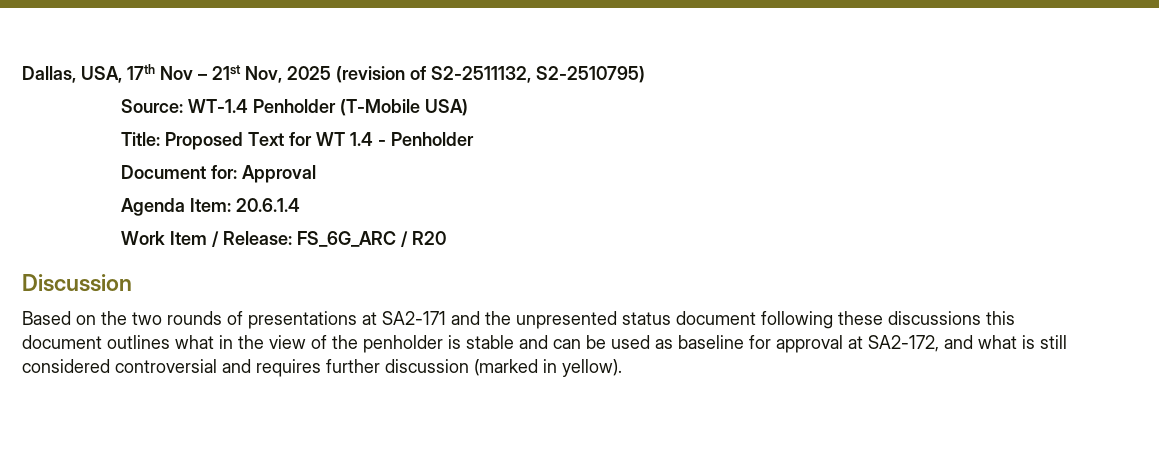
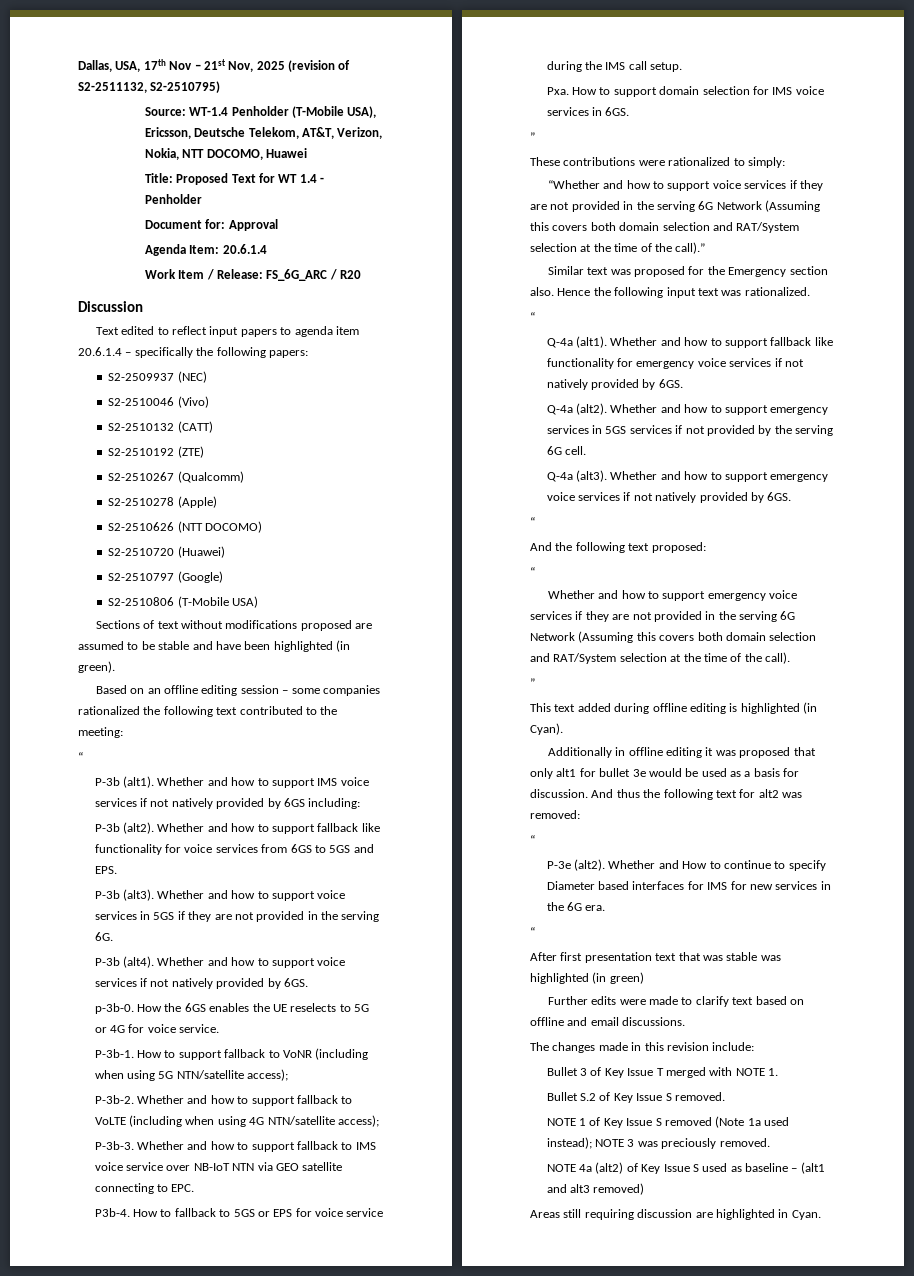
- Source: WT-1.4 Penholder (T-Mobile USA)
+ Source: WT-1.4 Penholder (T-Mobile USA), Ericsson, Deutsche Telekom, AT&T, Verizon, Nokia, NTT DOCOMO, Huawei
- Based on the two rounds of presentations at SA2-171 and the unpresented status document following these discussions this document outlines what in the view of the penholder is stable and can be used as baseline for approval at SA2-172, and what is still considered controversial and requires further discussion (marked in yellow).
+ Text edited to reflect input papers to agenda item 20.6.1.4 – specifically the following papers:
+ S2-2509937 (NEC)
+ S2-2510046 (Vivo)
+ S2-2510132 (CATT)
+ S2-2510192 (ZTE)
+ S2-2510267 (Qualcomm)
+ S2-2510278 (Apple)
+ S2-2510626 (NTT DOCOMO)
+ S2-2510720 (Huawei)
+ S2-2510797 (Google)
+ S2-2510806 (T-Mobile USA)
+ Sections of text without modifications proposed are assumed to be stable and have been highlighted (in green).
+ Based on an offline editing session – some companies rationalized the following text contributed to the meeting:
+ “
+ P-3b (alt1). Whether and how to support IMS voice services if not natively provided by 6GS including:
+ P-3b (alt2). Whether and how to support fallback like functionality for voice services from 6GS to 5GS and EPS.
+ P-3b (alt3). Whether and how to support voice services in 5GS if they are not provided in the serving 6G.
+ P-3b (alt4). Whether and how to support voice services if not natively provided by 6GS.
+ p-3b-0. How the 6GS enables the UE reselects to 5G or 4G for voice service.
+ P-3b-1. How to support fallback to VoNR (including when using 5G NTN/satellite access);
+ P-3b-2. Whether and how to support fallback to VoLTE (including when using 4G NTN/satellite access);
+ P-3b-3. Whether and how to support fallback to IMS voice service over NB-IoT NTN via GEO satellite connecting to EPC.
+ P3b-4. How to fallback to 5GS or EPS for voice service during the IMS call setup.
+ Pxa. How to support domain selection for IMS voice services in 6GS.
+ ”
+ These contributions were rationalized to simply:
+ “Whether and how to support voice services if they are not provided in the serving 6G Network (Assuming this covers both domain selection and RAT/System selection at the time of the call).”
+ Similar text was proposed for the Emergency section also. Hence the following input text was rationalized.
+ “
+ Q-4a (alt1). Whether and how to support fallback like functionality for emergency voice services if not natively provided by 6GS.
+ Q-4a (alt2). Whether and how to support emergency services in 5GS services if not provided by the serving 6G cell.
+ Q-4a (alt3). Whether and how to support emergency voice services if not natively provided by 6GS.
+ “
+ And the following text proposed:
+ “
+ Whether and how to support emergency voice services if they are not provided in the serving 6G Network (Assuming this covers both domain selection and RAT/System selection at the time of the call).
+ ”
+ This text added during offline editing is highlighted (in Cyan).
+ Additionally in offline editing it was proposed that only alt1 for bullet 3e would be used as a basis for discussion. And thus the following text for alt2 was removed:
+ “
+ P-3e (alt2). Whether and How to continue to specify Diameter based interfaces for IMS for new services in the 6G era.
+ “
+ After first presentation text that was stable was highlighted (in green)
+ Further edits were made to clarify text based on offline and email discussions.
+ The changes made in this revision include:
+ Bullet 3 of Key Issue T merged with NOTE 1.
+ Bullet S.2 of Key Issue S removed.
+ NOTE 1 of Key Issue S removed (Note 1a used instead); NOTE 3 was preciously removed.
+ NOTE 4a (alt2) of Key Issue S used as baseline – (alt1 and alt3 removed)
+ Areas still requiring discussion are highlighted in Cyan.

